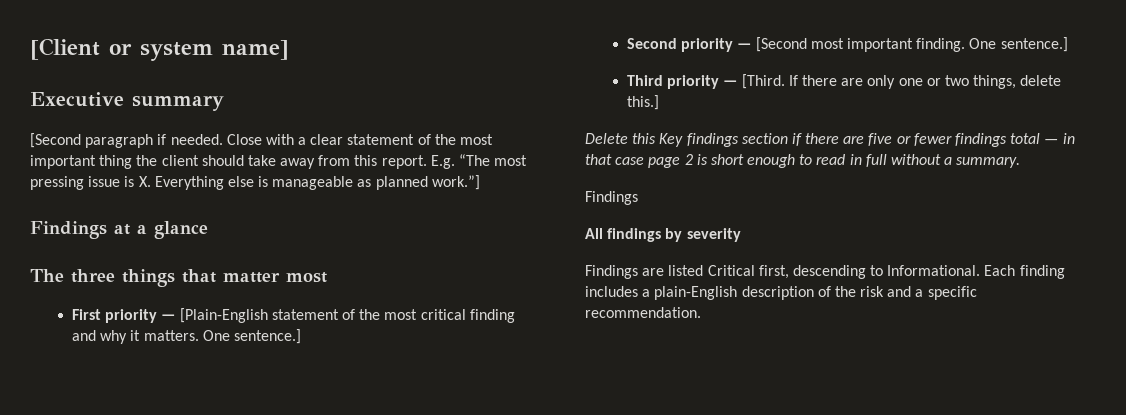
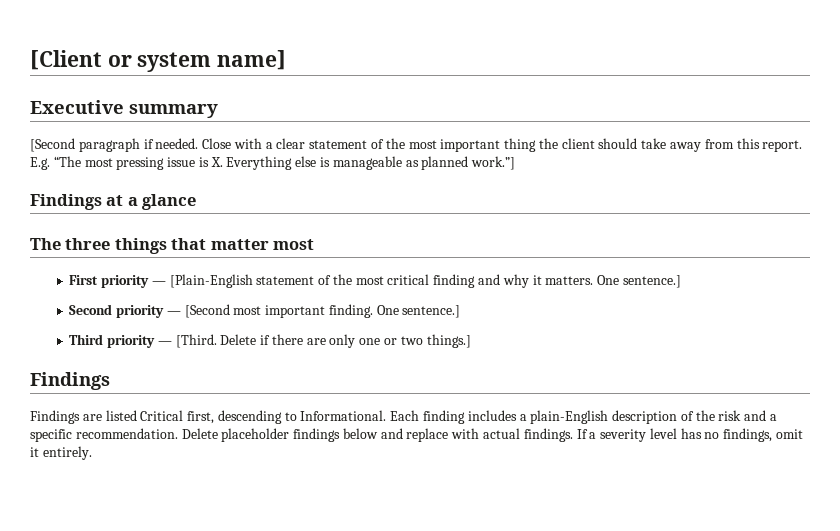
- If there are only one or two things, delete this.]
- Delete this Key findings section if there are five or fewer findings total — in that case page 2 is short enough to read in full without a summary.
+ Delete if there are only one or two things.]
  Findings
- All findings by severity
+ Delete placeholder findings below and replace with actual findings. If a severity level has no findings, omit it entirely.

